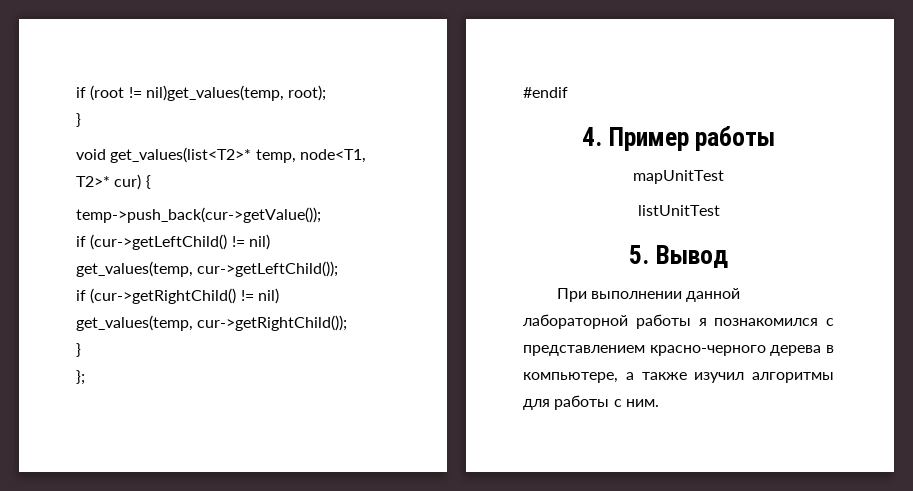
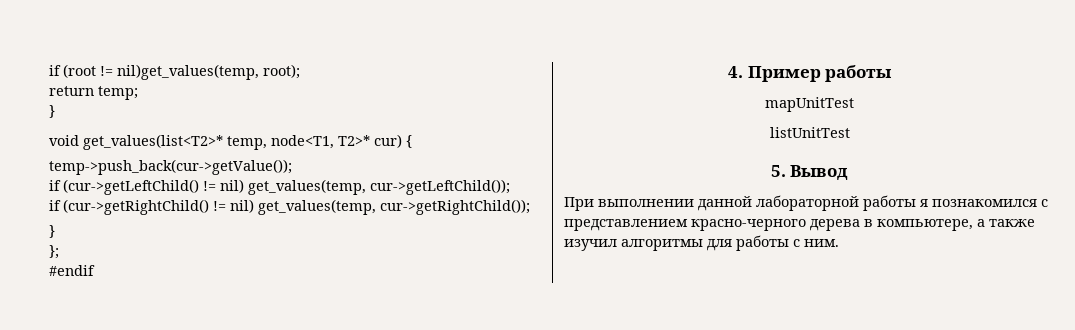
+ return temp;

